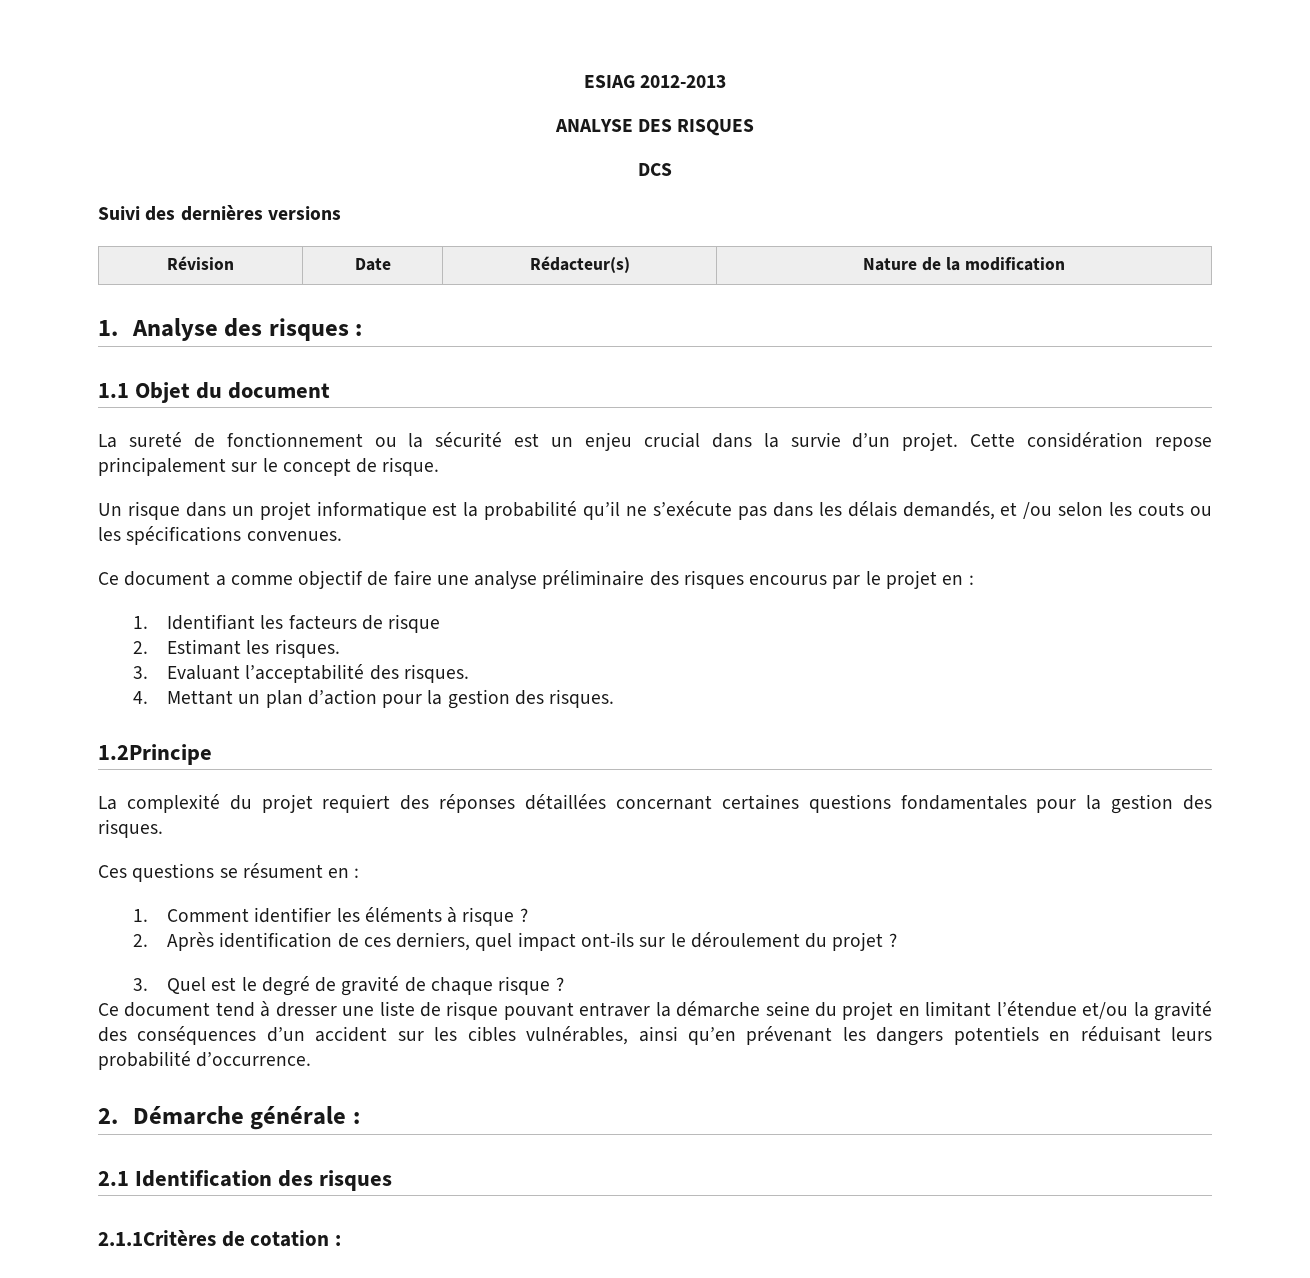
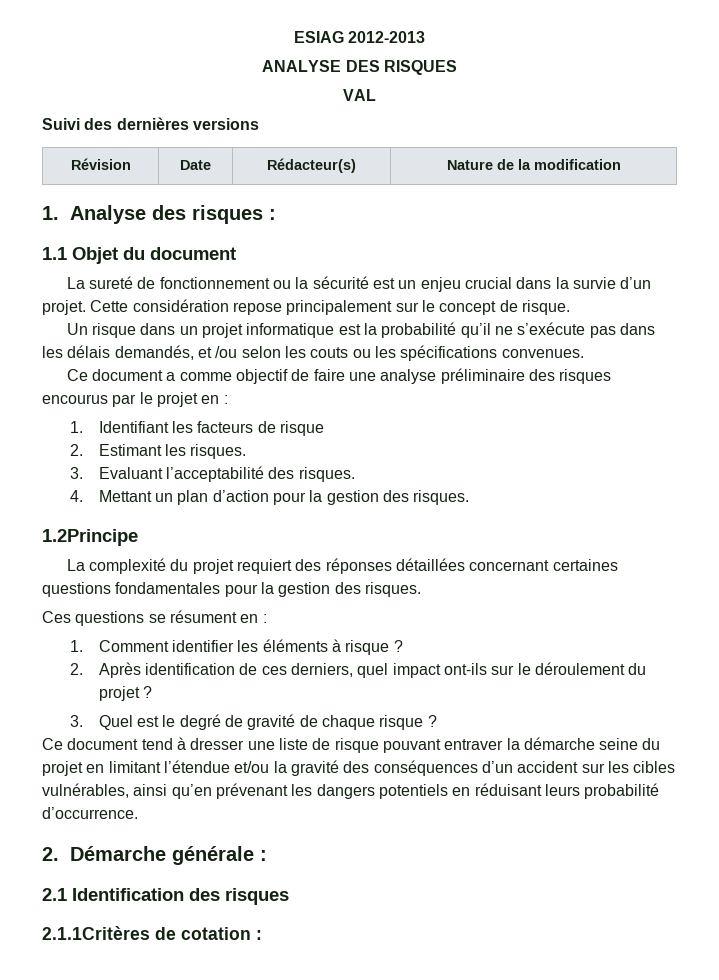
- DCS
+ VAL

